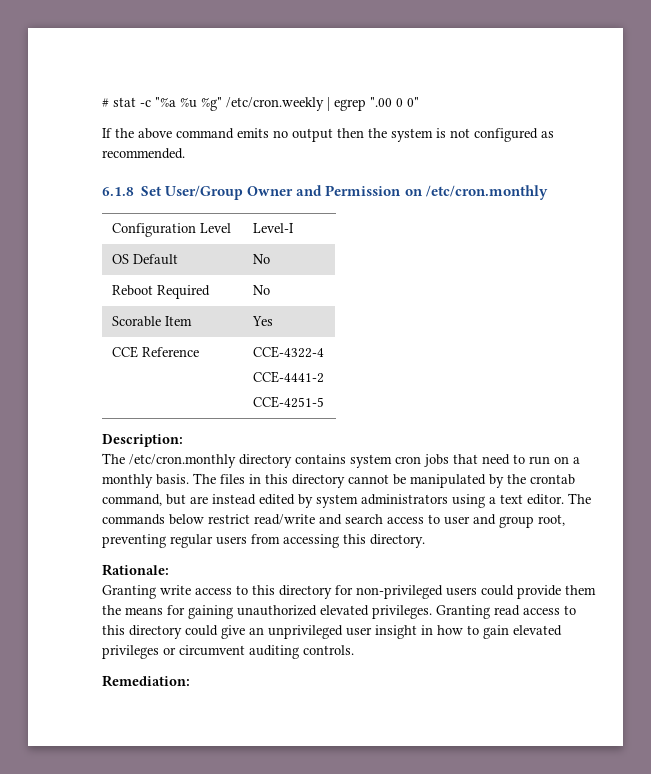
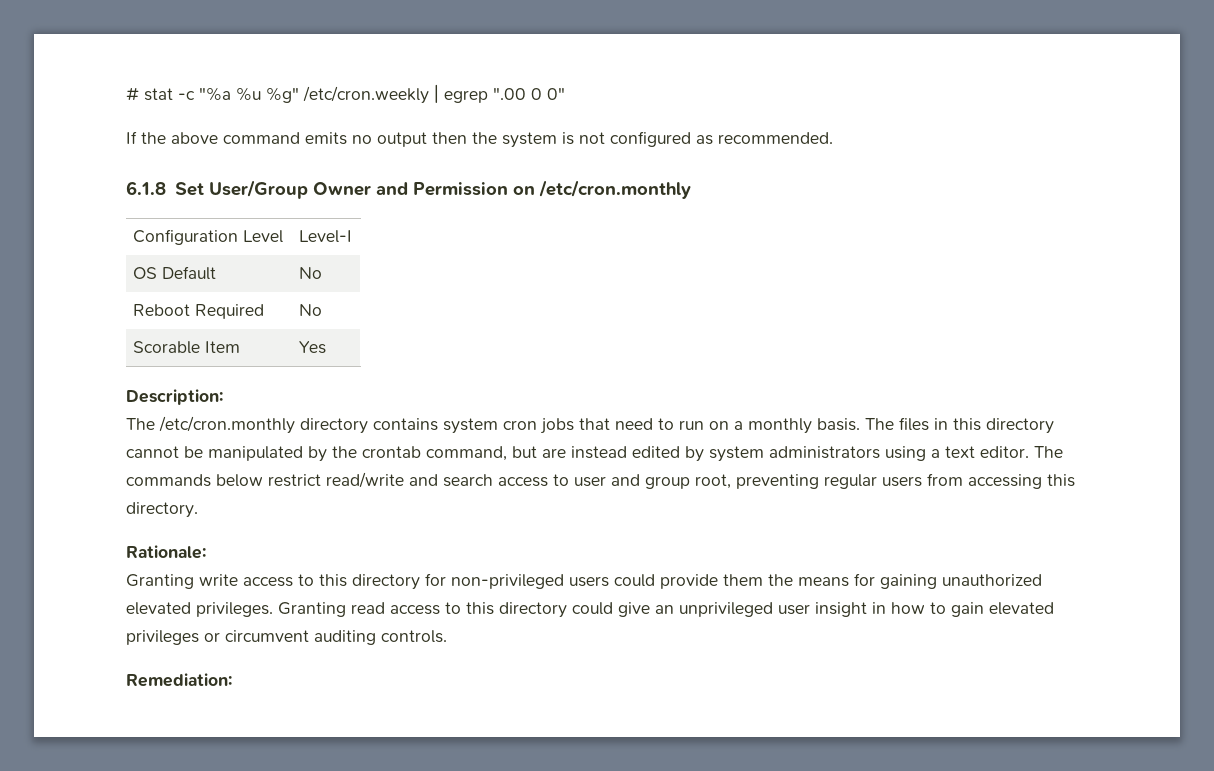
- CCE Reference | CCE-4322-4
- CCE-4441-2
- CCE-4251-5

